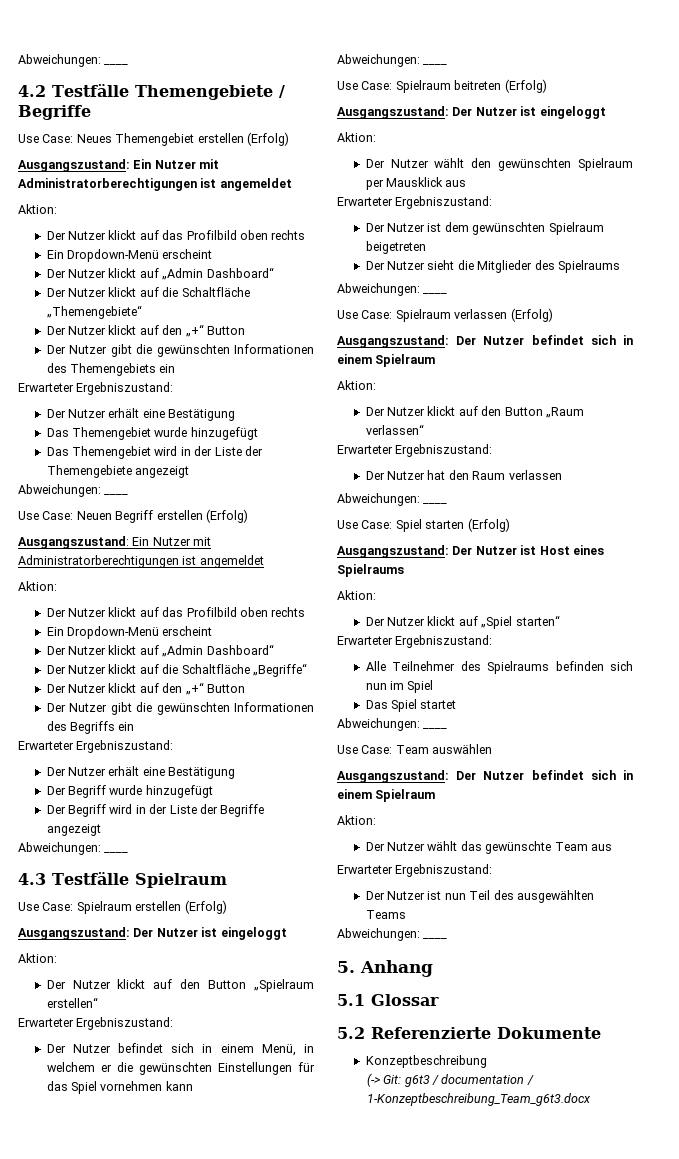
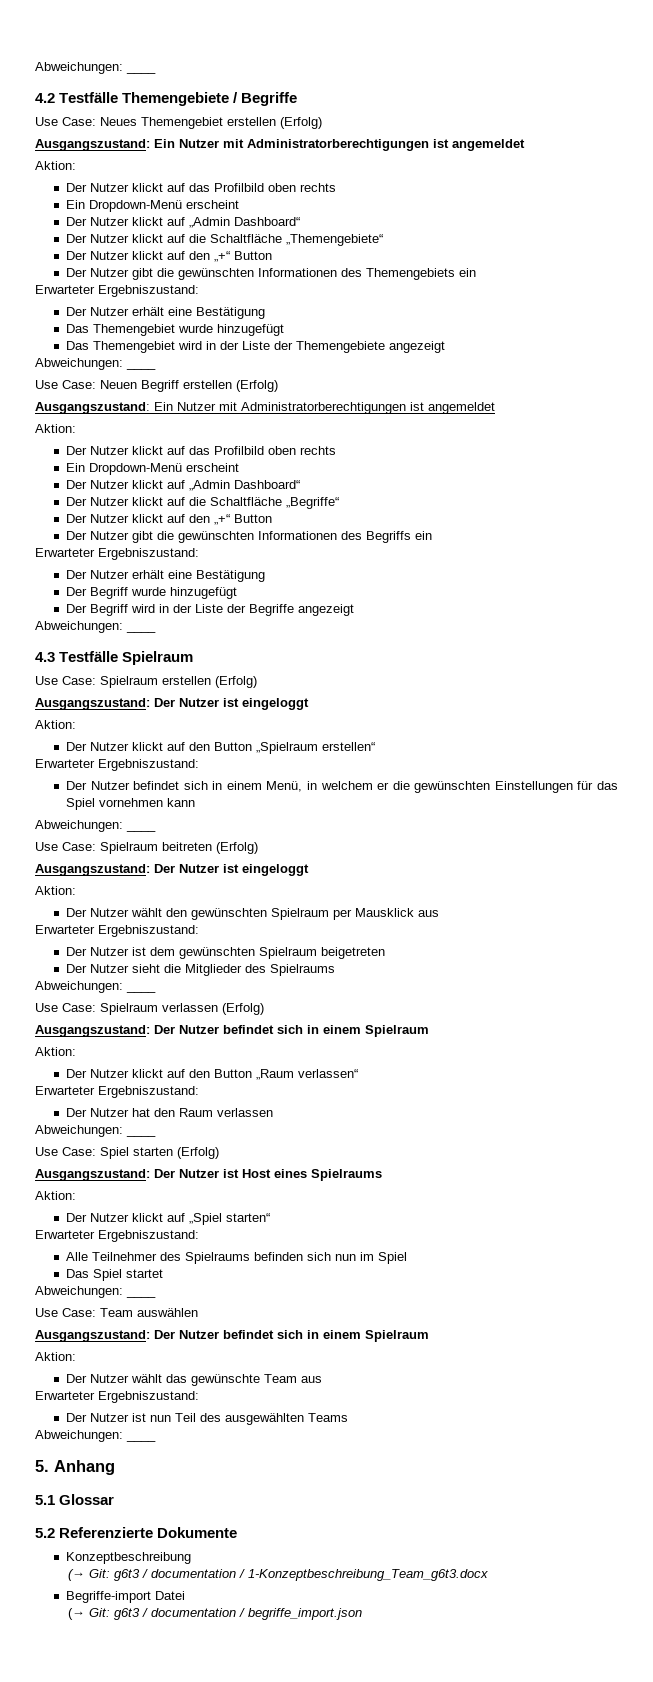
- (-> Git: g6t3 / documentation / 1-Konzeptbeschreibung_Team_g6t3.docx
+ (→ Git: g6t3 / documentation / 1-Konzeptbeschreibung_Team_g6t3.docx
+ Begriffe-import Datei
+ (→ Git: g6t3 / documentation / begriffe_import.json

